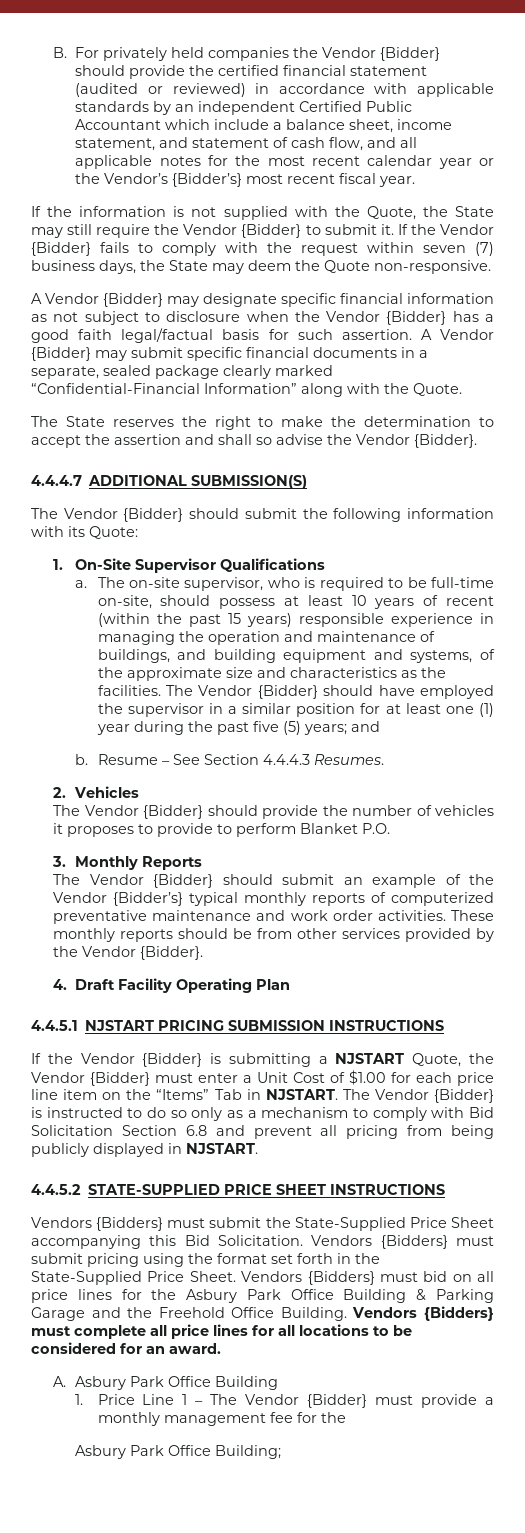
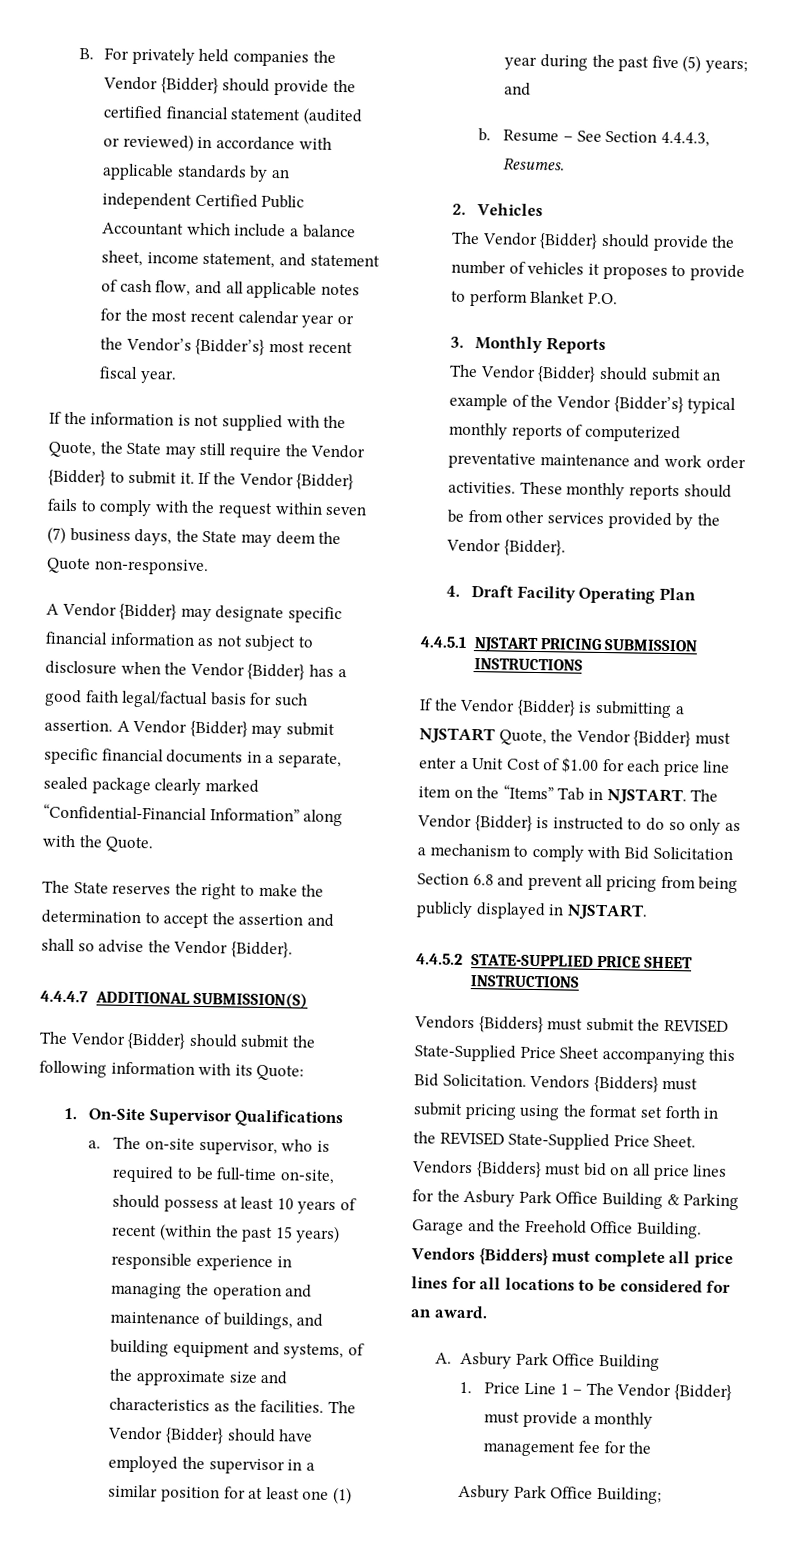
- Resume – See Section 4.4.4.3 Resumes.
+ Resume – See Section 4.4.4.3, Resumes.
- Vendors {Bidders} must submit the State-Supplied Price Sheet accompanying this Bid Solicitation.
+ Vendors {Bidders} must submit the REVISED State-Supplied Price Sheet accompanying this Bid Solicitation.
- Vendors {Bidders} must submit pricing using the format set forth in the State-Supplied Price Sheet.
+ Vendors {Bidders} must submit pricing using the format set forth in the REVISED State-Supplied Price Sheet.

